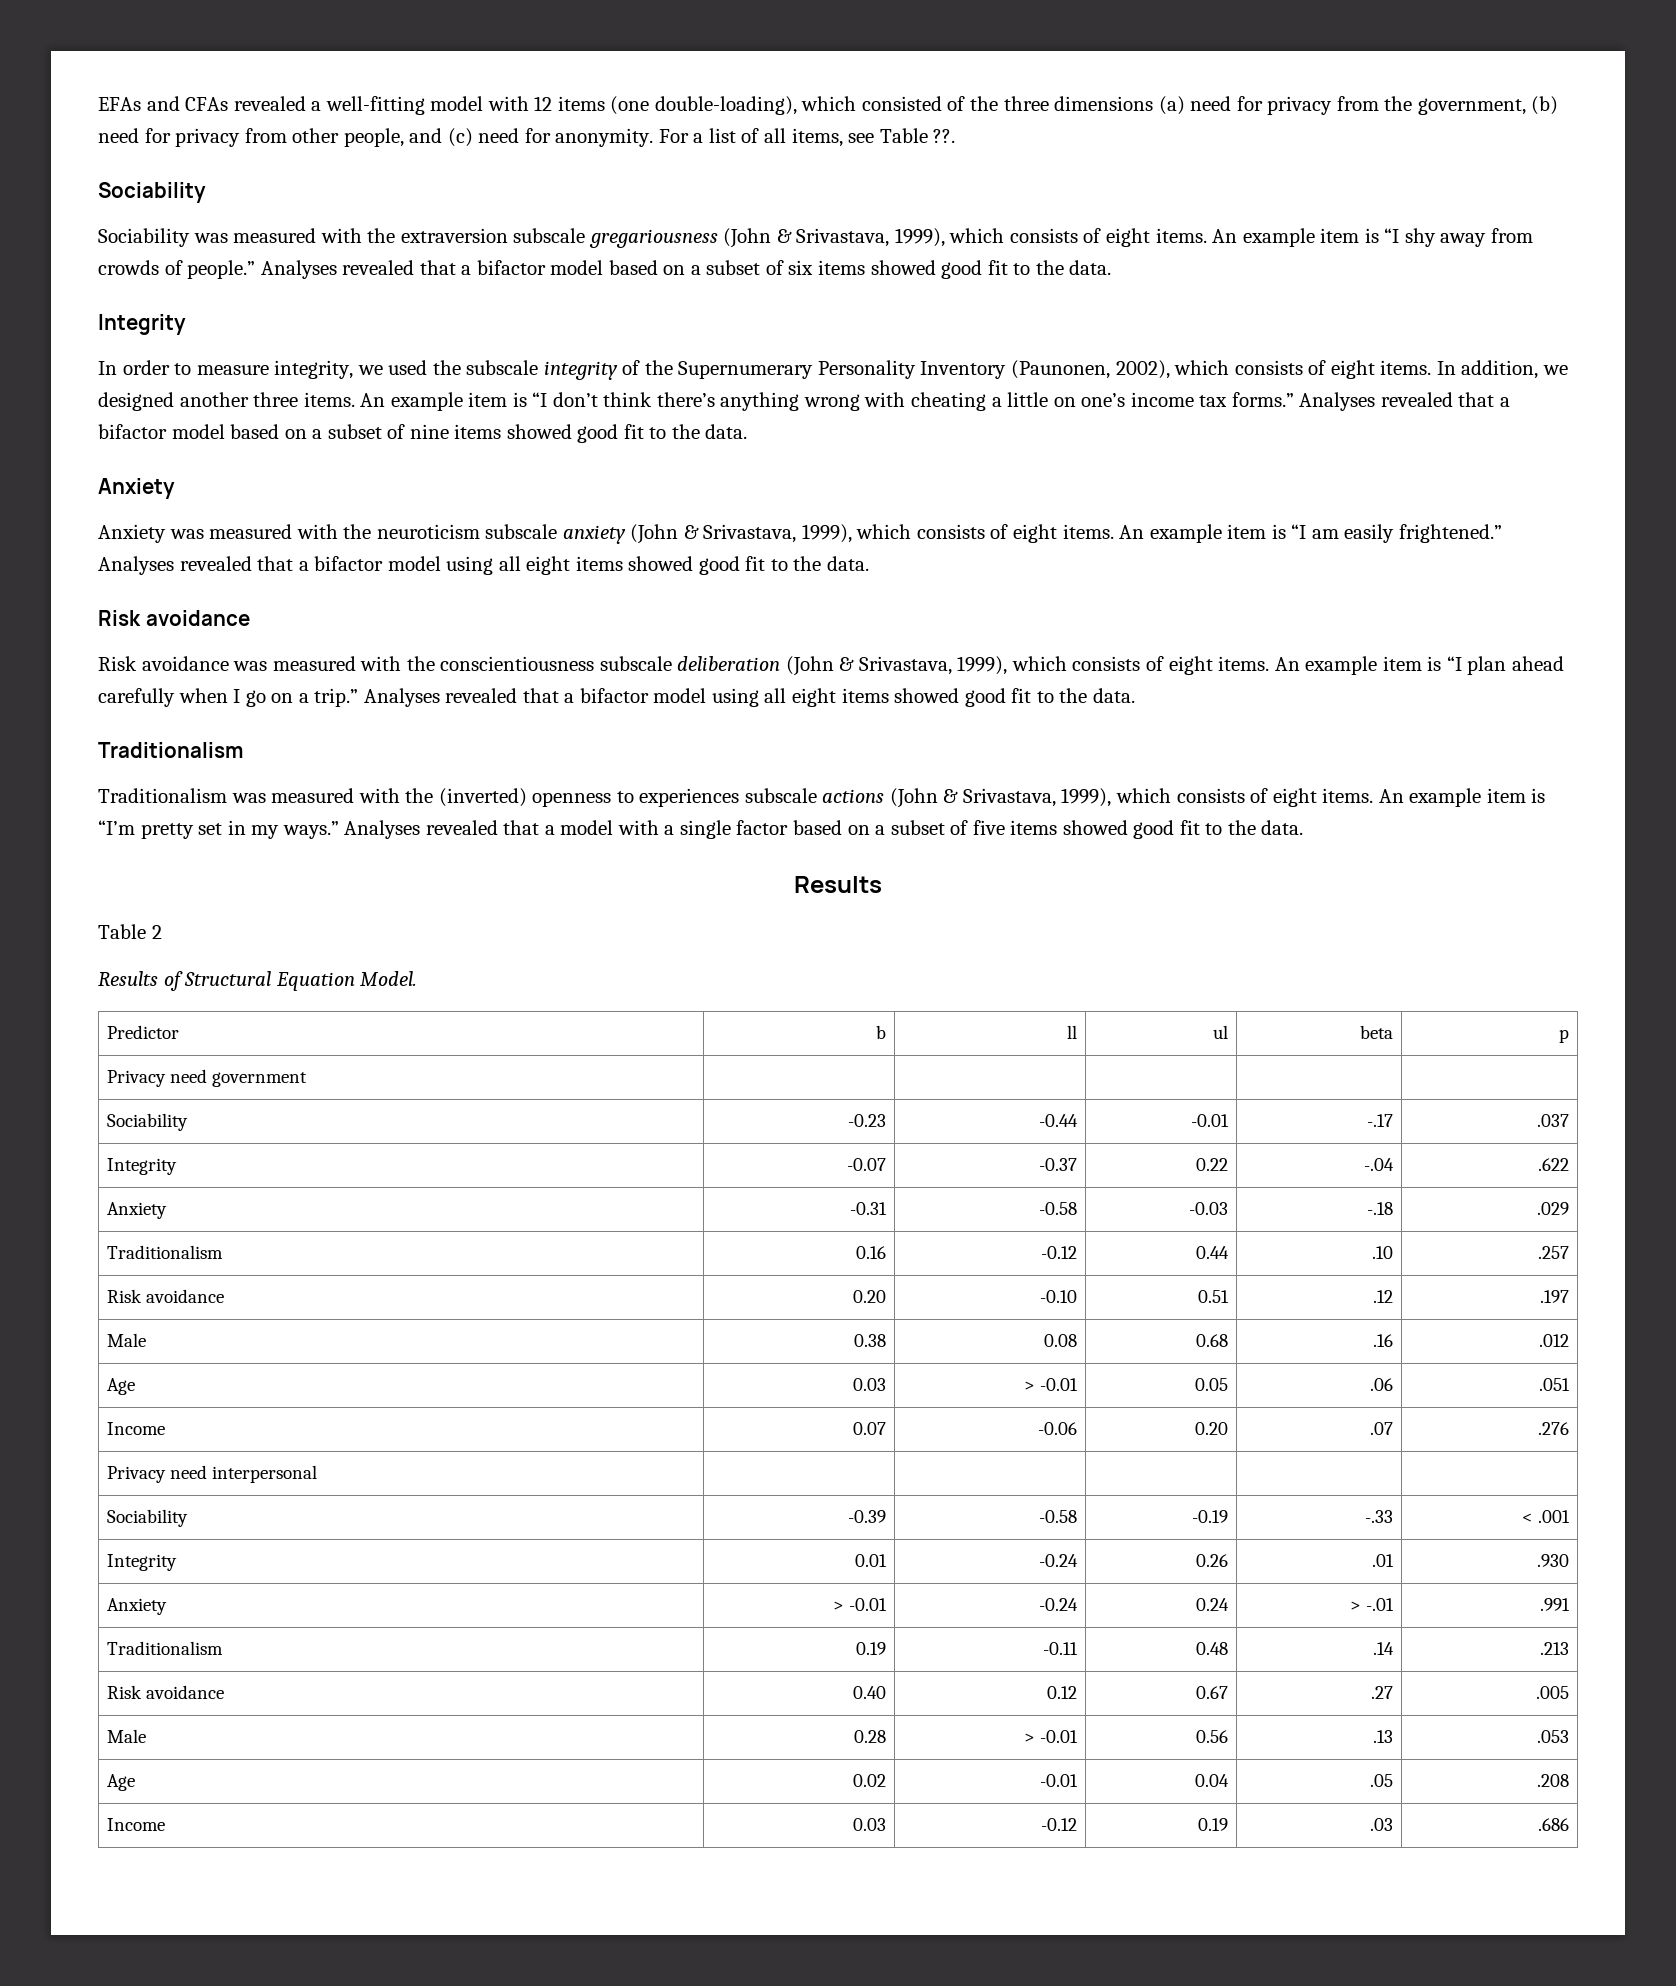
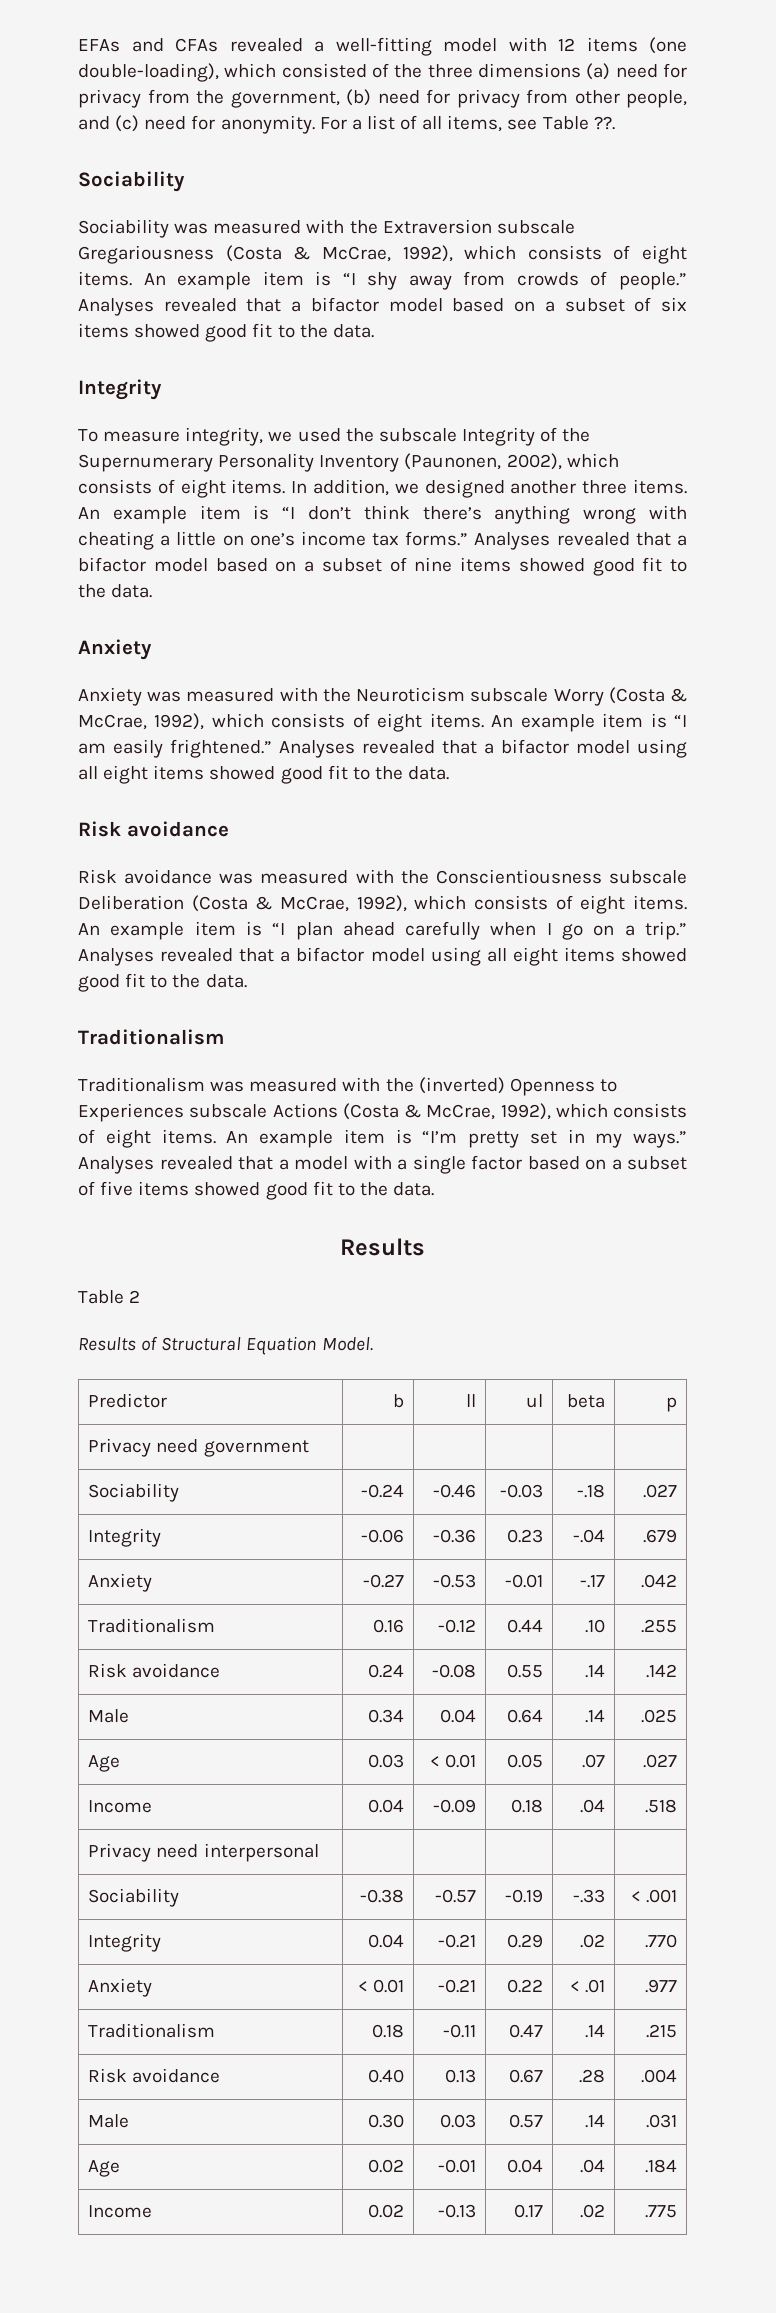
- Sociability was measured with the extraversion subscale gregariousness (John & Srivastava, 1999), which consists of eight items.
+ Sociability was measured with the Extraversion subscale Gregariousness (Costa & McCrae, 1992), which consists of eight items.
- In order to measure integrity, we used the subscale integrity of the Supernumerary Personality Inventory (Paunonen, 2002), which consists of eight items.
+ To measure integrity, we used the subscale Integrity of the Supernumerary Personality Inventory (Paunonen, 2002), which consists of eight items.
- Anxiety was measured with the neuroticism subscale anxiety (John & Srivastava, 1999), which consists of eight items.
+ Anxiety was measured with the Neuroticism subscale Worry (Costa & McCrae, 1992), which consists of eight items.
- Risk avoidance was measured with the conscientiousness subscale deliberation (John & Srivastava, 1999), which consists of eight items.
+ Risk avoidance was measured with the Conscientiousness subscale Deliberation (Costa & McCrae, 1992), which consists of eight items.
- Traditionalism was measured with the (inverted) openness to experiences subscale actions (John & Srivastava, 1999), which consists of eight items.
+ Traditionalism was measured with the (inverted) Openness to Experiences subscale Actions (Costa & McCrae, 1992), which consists of eight items.
- Sociability | -0.23 | -0.44 | -0.01 | -.17 | .037
- Integrity | -0.07 | -0.37 | 0.22 | -.04 | .622
- Anxiety | -0.31 | -0.58 | -0.03 | -.18 | .029
+ Sociability | -0.24 | -0.46 | -0.03 | -.18 | .027
+ Integrity | -0.06 | -0.36 | 0.23 | -.04 | .679
+ Anxiety | -0.27 | -0.53 | -0.01 | -.17 | .042
- Traditionalism | 0.16 | -0.12 | 0.44 | .10 | .257
- Risk avoidance | 0.20 | -0.10 | 0.51 | .12 | .197
- Male | 0.38 | 0.08 | 0.68 | .16 | .012
+ Traditionalism | 0.16 | -0.12 | 0.44 | .10 | .255
+ Risk avoidance | 0.24 | -0.08 | 0.55 | .14 | .142
+ Male | 0.34 | 0.04 | 0.64 | .14 | .025
- Age | 0.03 | > -0.01 | 0.05 | .06 | .051
- Income | 0.07 | -0.06 | 0.20 | .07 | .276
+ Age | 0.03 | < 0.01 | 0.05 | .07 | .027
+ Income | 0.04 | -0.09 | 0.18 | .04 | .518
- Sociability | -0.39 | -0.58 | -0.19 | -.33 | < .001
+ Sociability | -0.38 | -0.57 | -0.19 | -.33 | < .001
- Integrity | 0.01 | -0.24 | 0.26 | .01 | .930
- Anxiety | > -0.01 | -0.24 | 0.24 | > -.01 | .991
- Traditionalism | 0.19 | -0.11 | 0.48 | .14 | .213
+ Integrity | 0.04 | -0.21 | 0.29 | .02 | .770
+ Anxiety | < 0.01 | -0.21 | 0.22 | < .01 | .977
+ Traditionalism | 0.18 | -0.11 | 0.47 | .14 | .215
- Risk avoidance | 0.40 | 0.12 | 0.67 | .27 | .005
- Male | 0.28 | > -0.01 | 0.56 | .13 | .053
+ Risk avoidance | 0.40 | 0.13 | 0.67 | .28 | .004
+ Male | 0.30 | 0.03 | 0.57 | .14 | .031
- Age | 0.02 | -0.01 | 0.04 | .05 | .208
- Income | 0.03 | -0.12 | 0.19 | .03 | .686
+ Age | 0.02 | -0.01 | 0.04 | .04 | .184
+ Income | 0.02 | -0.13 | 0.17 | .02 | .775

